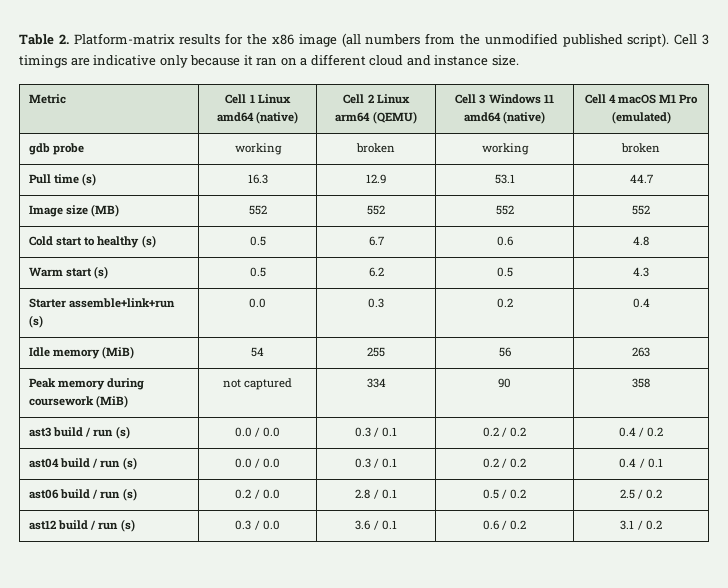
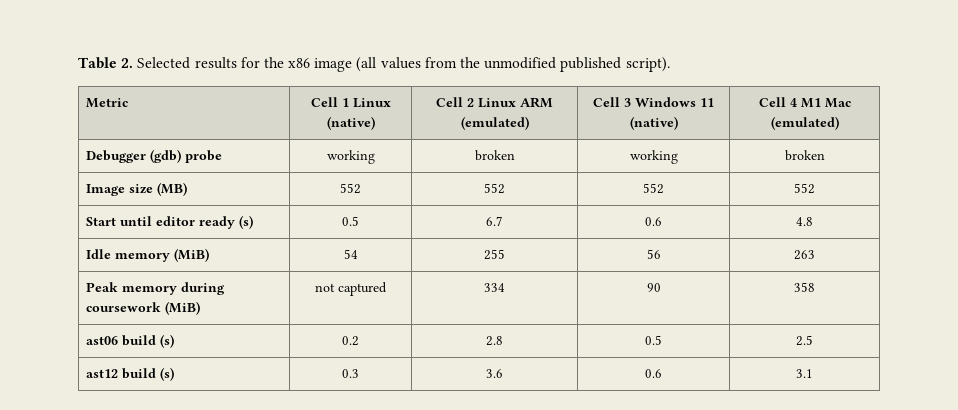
- Table 2. Platform-matrix results for the x86 image (all numbers from the unmodified published script). Cell 3 timings are indicative only because it ran on a different cloud and instance size.
+ Table 2. Selected results for the x86 image (all values from the unmodified published script).
- Metric | Cell 1 Linux amd64 (native) | Cell 2 Linux arm64 (QEMU) | Cell 3 Windows 11 amd64 (native) | Cell 4 macOS M1 Pro (emulated)
+ Metric | Cell 1 Linux (native) | Cell 2 Linux ARM (emulated) | Cell 3 Windows 11 (native) | Cell 4 M1 Mac (emulated)
- gdb probe | working | broken | working | broken
+ Debugger (gdb) probe | working | broken | working | broken
- Pull time (s) | 16.3 | 12.9 | 53.1 | 44.7
- Cold start to healthy (s) | 0.5 | 6.7 | 0.6 | 4.8
+ Start until editor ready (s) | 0.5 | 6.7 | 0.6 | 4.8
- Warm start (s) | 0.5 | 6.2 | 0.5 | 4.3
- Starter assemble+link+run (s) | 0.0 | 0.3 | 0.2 | 0.4
- ast3 build / run (s) | 0.0 / 0.0 | 0.3 / 0.1 | 0.2 / 0.2 | 0.4 / 0.2
- ast04 build / run (s) | 0.0 / 0.0 | 0.3 / 0.1 | 0.2 / 0.2 | 0.4 / 0.1
- ast06 build / run (s) | 0.2 / 0.0 | 2.8 / 0.1 | 0.5 / 0.2 | 2.5 / 0.2
+ ast06 build (s) | 0.2 | 2.8 | 0.5 | 2.5
- ast12 build / run (s) | 0.3 / 0.0 | 3.6 / 0.1 | 0.6 / 0.2 | 3.1 / 0.2
+ ast12 build (s) | 0.3 | 3.6 | 0.6 | 3.1

